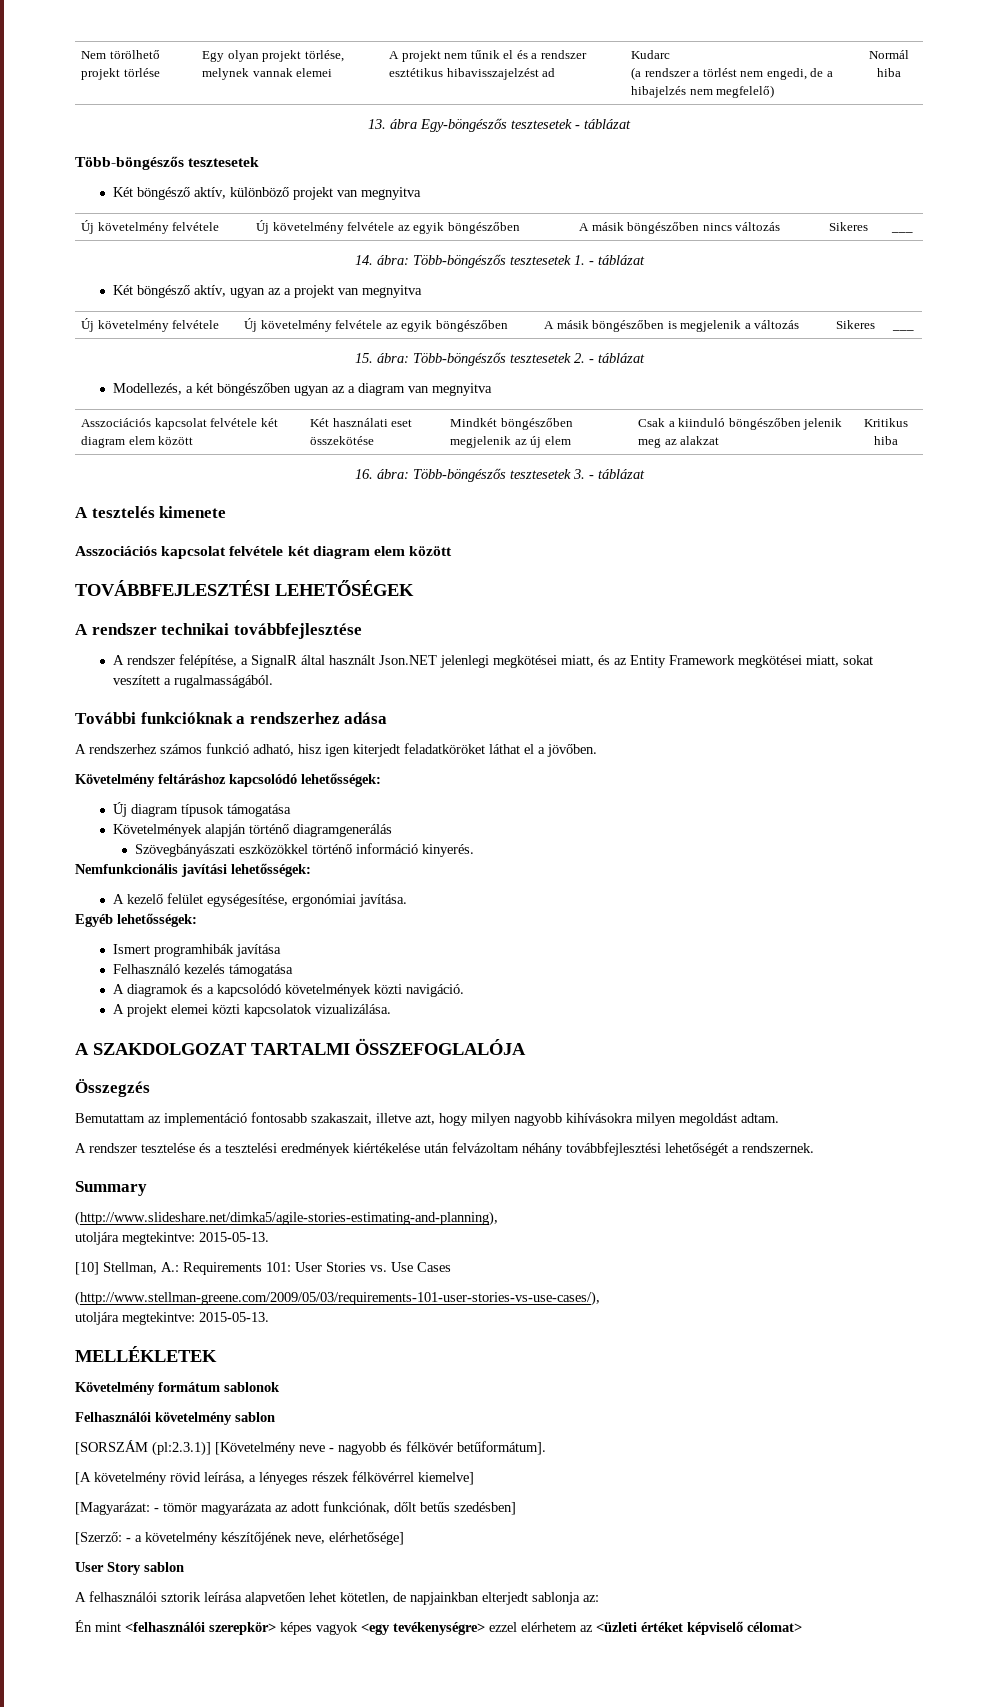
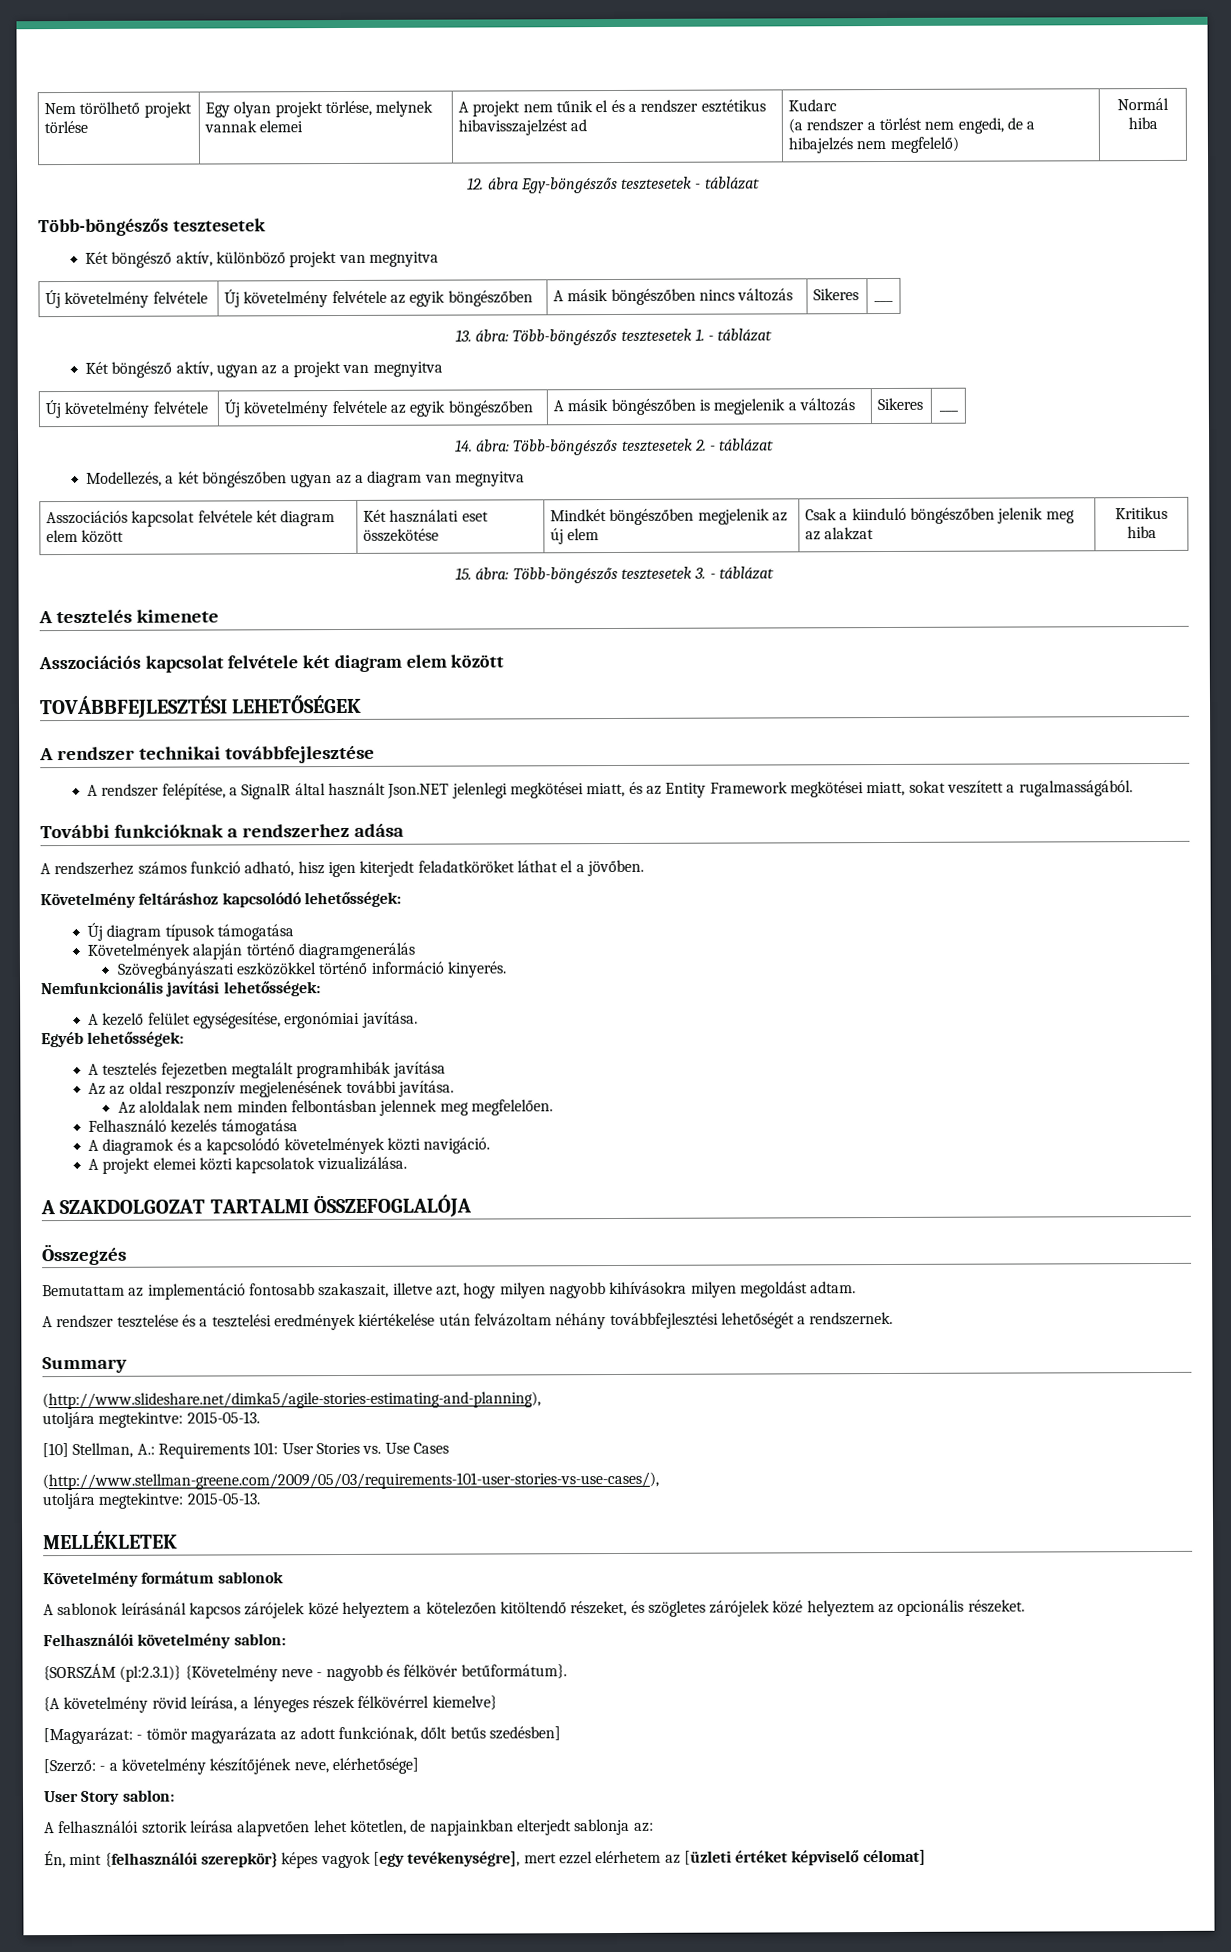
- 13. ábra Egy-böngészős tesztesetek - táblázat
+ 12. ábra Egy-böngészős tesztesetek - táblázat
- 14. ábra: Több-böngészős tesztesetek 1. - táblázat
+ 13. ábra: Több-böngészős tesztesetek 1. - táblázat
- 15. ábra: Több-böngészős tesztesetek 2. - táblázat
+ 14. ábra: Több-böngészős tesztesetek 2. - táblázat
- 16. ábra: Több-böngészős tesztesetek 3. - táblázat
+ 15. ábra: Több-böngészős tesztesetek 3. - táblázat
- Ismert programhibák javítása
+ A tesztelés fejezetben megtalált programhibák javítása
+ Az az oldal reszponzív megjelenésének további javítása.
+ Az aloldalak nem minden felbontásban jelennek meg megfelelően.
- Felhasználói követelmény sablon
- [SORSZÁM (pl:2.3.1)] [Követelmény neve - nagyobb és félkövér betűformátum].
- [A követelmény rövid leírása, a lényeges részek félkövérrel kiemelve]
+ A sablonok leírásánál kapcsos zárójelek közé helyeztem a kötelezően kitöltendő részeket, és szögletes zárójelek közé helyeztem az opcionális részeket.
+ Felhasználói követelmény sablon:
+ {SORSZÁM (pl:2.3.1)} {Követelmény neve - nagyobb és félkövér betűformátum}.
+ {A követelmény rövid leírása, a lényeges részek félkövérrel kiemelve}
- User Story sablon
+ User Story sablon:
- Én mint <felhasználói szerepkör> képes vagyok <egy tevékenységre> ezzel elérhetem az <üzleti értéket képviselő célomat>
+ Én, mint {felhasználói szerepkör} képes vagyok [egy tevékenységre], mert ezzel elérhetem az [üzleti értéket képviselő célomat]

